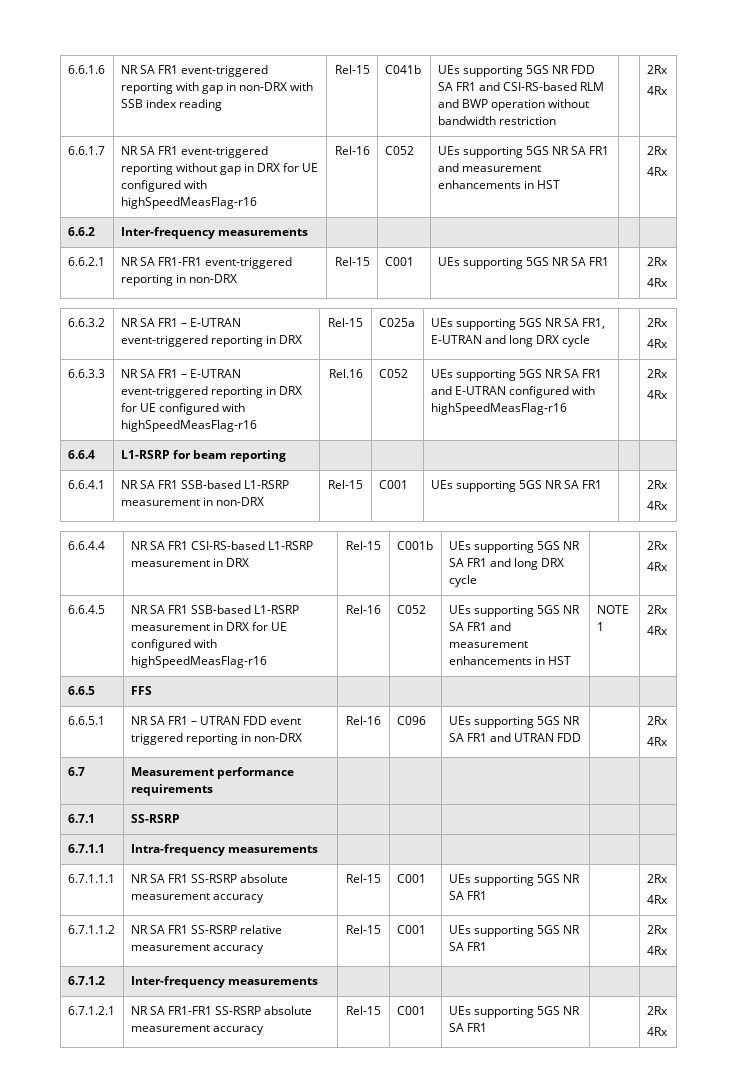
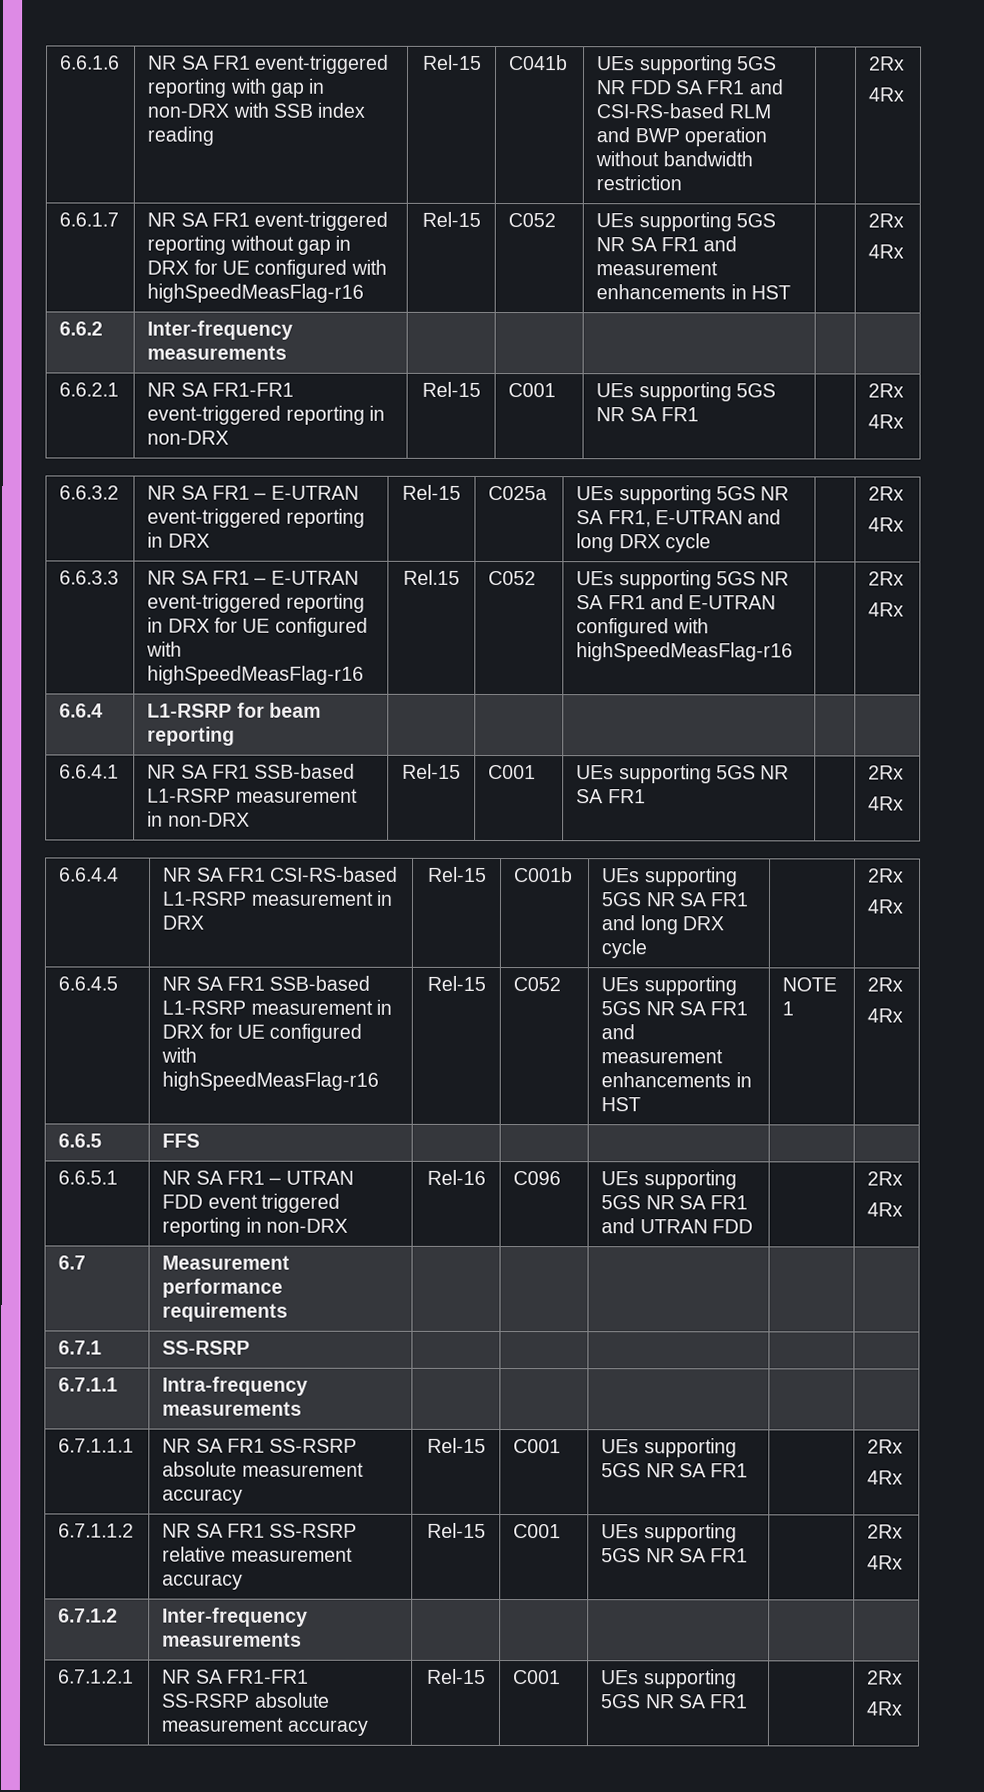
- 6.6.1.7 | NR SA FR1 event-triggered reporting without gap in DRX for UE configured with highSpeedMeasFlag-r16 | Rel-16 | C052 | UEs supporting 5GS NR SA FR1 and measurement enhancements in HST | | 2Rx
+ 6.6.1.7 | NR SA FR1 event-triggered reporting without gap in DRX for UE configured with highSpeedMeasFlag-r16 | Rel-15 | C052 | UEs supporting 5GS NR SA FR1 and measurement enhancements in HST | | 2Rx
- 6.6.3.3 | NR SA FR1 – E-UTRAN event-triggered reporting in DRX for UE configured with highSpeedMeasFlag-r16 | Rel.16 | C052 | UEs supporting 5GS NR SA FR1 and E-UTRAN configured with highSpeedMeasFlag-r16 | | 2Rx
+ 6.6.3.3 | NR SA FR1 – E-UTRAN event-triggered reporting in DRX for UE configured with highSpeedMeasFlag-r16 | Rel.15 | C052 | UEs supporting 5GS NR SA FR1 and E-UTRAN configured with highSpeedMeasFlag-r16 | | 2Rx
- 6.6.4.5 | NR SA FR1 SSB-based L1-RSRP measurement in DRX for UE configured with highSpeedMeasFlag-r16 | Rel-16 | C052 | UEs supporting 5GS NR SA FR1 and measurement enhancements in HST | NOTE 1 | 2Rx
+ 6.6.4.5 | NR SA FR1 SSB-based L1-RSRP measurement in DRX for UE configured with highSpeedMeasFlag-r16 | Rel-15 | C052 | UEs supporting 5GS NR SA FR1 and measurement enhancements in HST | NOTE 1 | 2Rx

